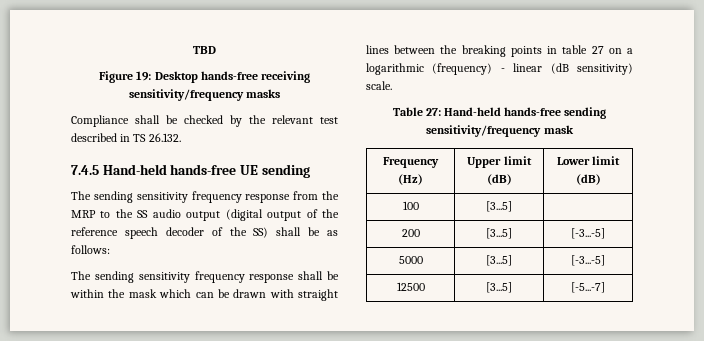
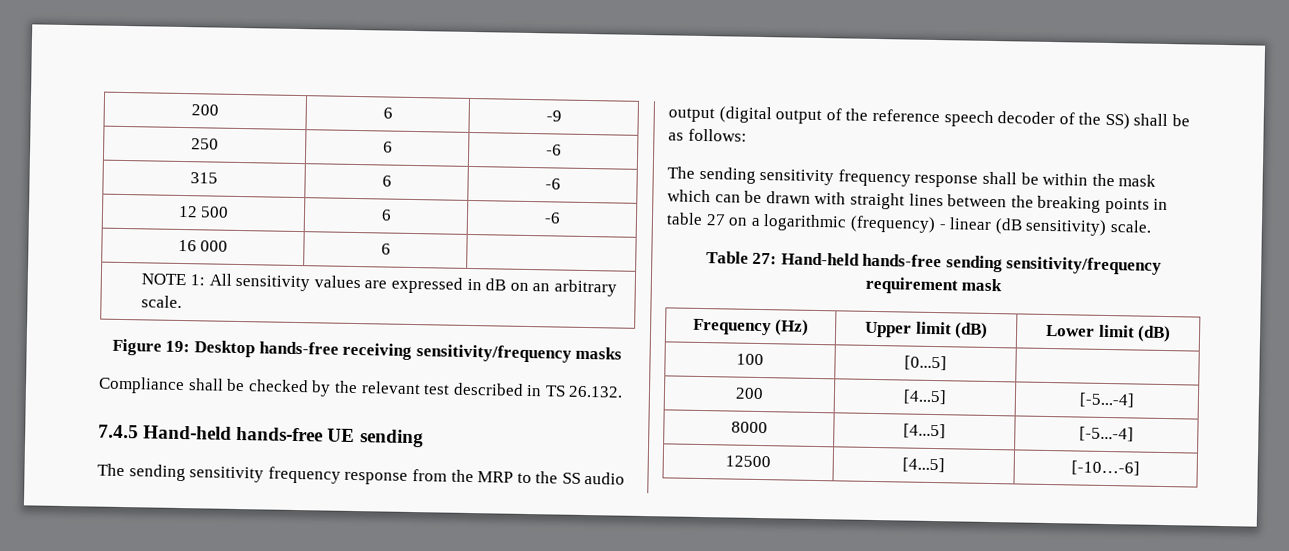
- TBD
+ 200 | 6 | -9
+ 250 | 6 | -6
+ 315 | 6 | -6
+ 12 500 | 6 | -6
+ 16 000 | 6 |
+ NOTE 1: All sensitivity values are expressed in dB on an arbitrary scale.
- Table 27: Hand-held hands-free sending sensitivity/frequency mask
+ Table 27: Hand-held hands-free sending sensitivity/frequency requirement mask
- 100 | [3...5] |
- 200 | [3...5] | [-3...-5]
- 5000 | [3...5] | [-3...-5]
+ 100 | [0...5] |
+ 200 | [4...5] | [-5...-4]
+ 8000 | [4...5] | [-5...-4]
- 12500 | [3...5] | [-5...-7]
+ 12500 | [4...5] | [-10…-6]

